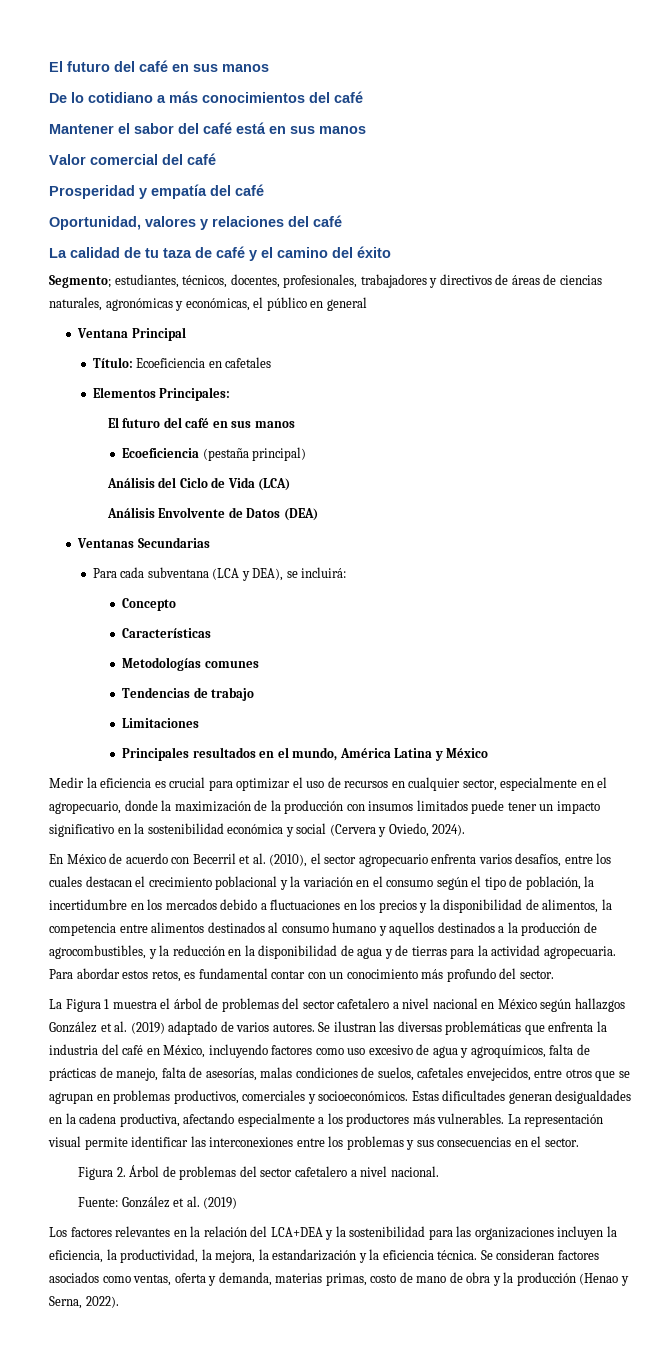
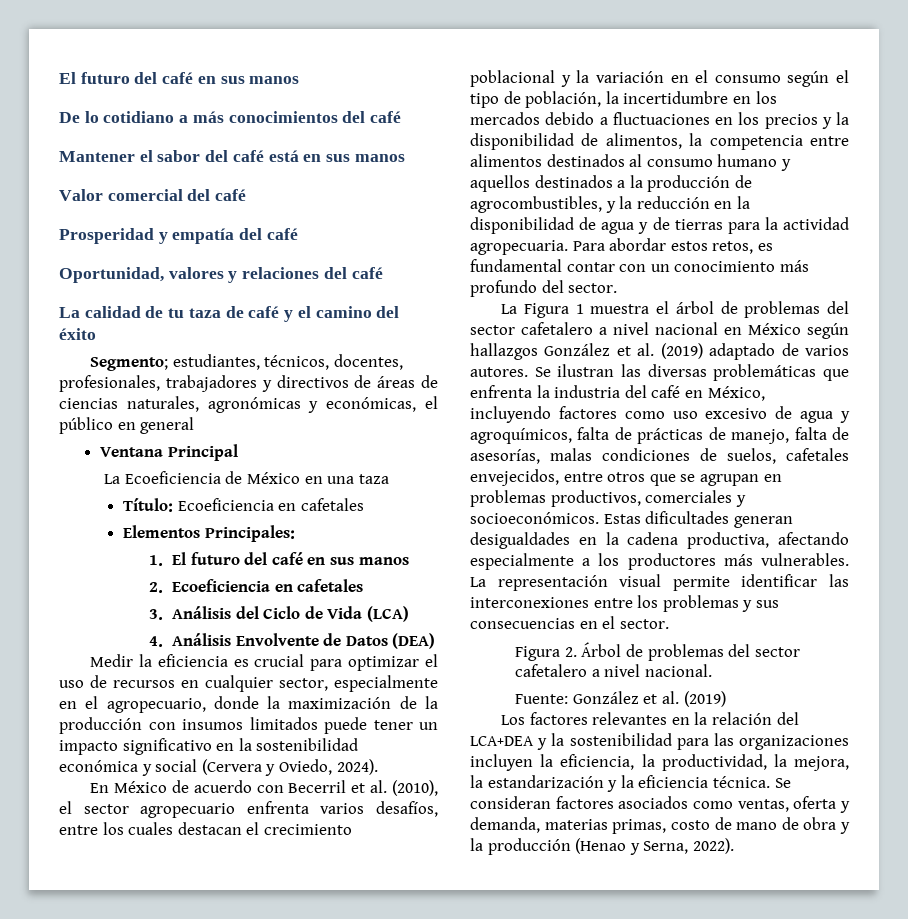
+ La Ecoeficiencia de México en una taza
  Elementos Principales:
- El futuro del café en sus manos
- Ecoeficiencia (pestaña principal)
- Análisis del Ciclo de Vida (LCA)
+ 1. El futuro del café en sus manos
+ 2. Ecoeficiencia en cafetales
+ 3. Análisis del Ciclo de Vida (LCA)
- Análisis Envolvente de Datos (DEA)
+ 4. Análisis Envolvente de Datos (DEA)
- Ventanas Secundarias
- Para cada subventana (LCA y DEA), se incluirá:
- Concepto
- Características
- Metodologías comunes
- Tendencias de trabajo
- Limitaciones
- Principales resultados en el mundo, América Latina y México

